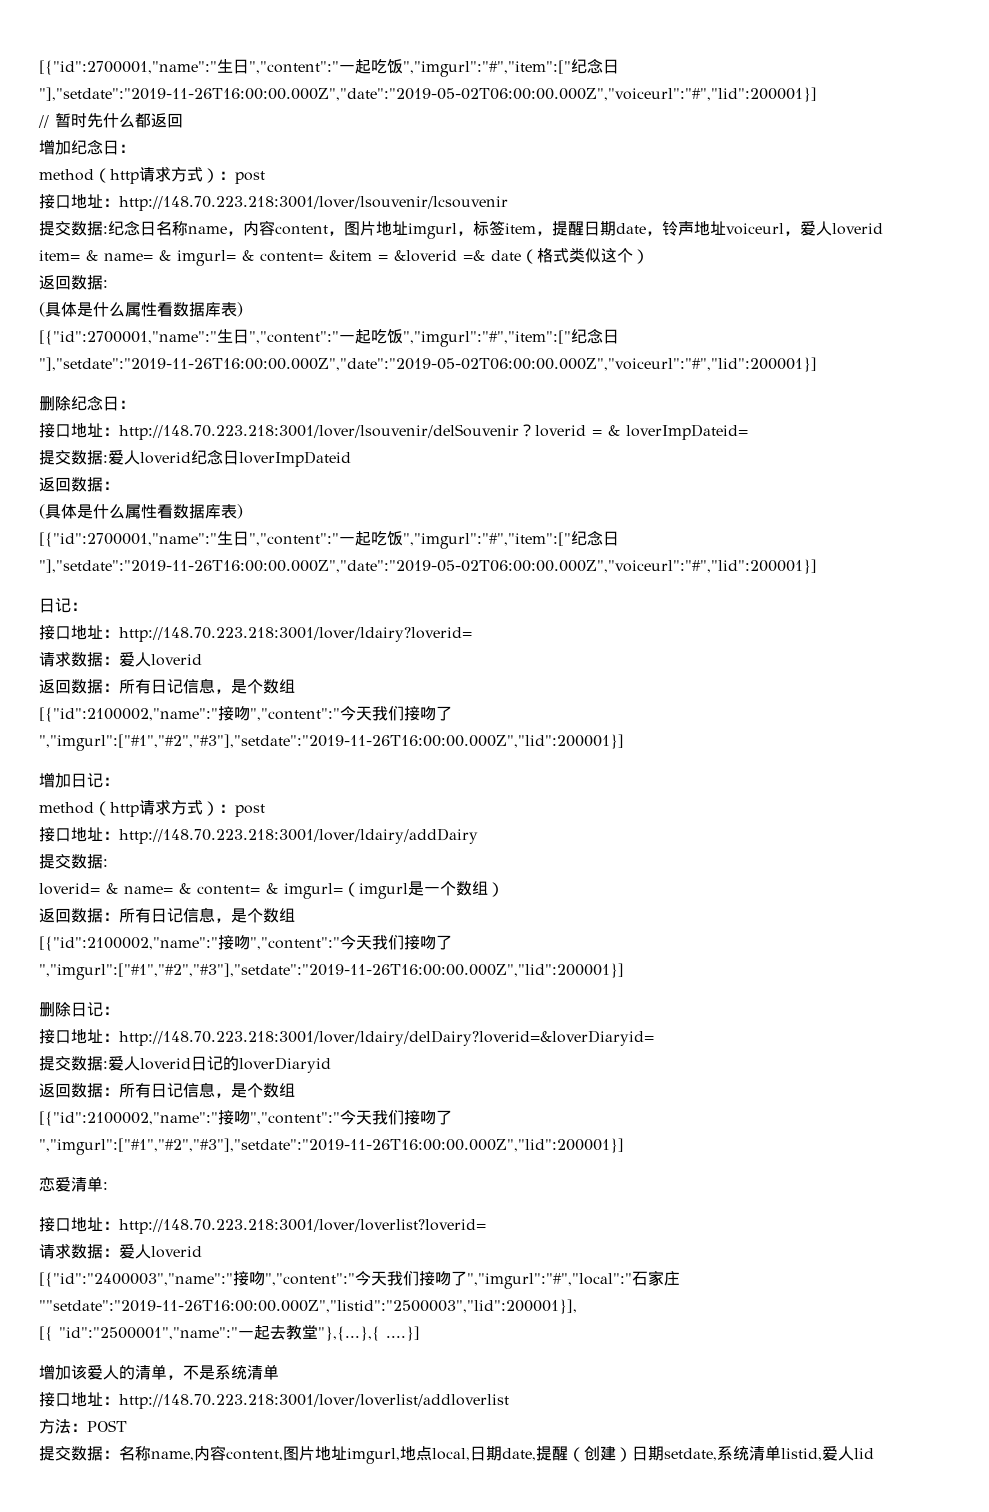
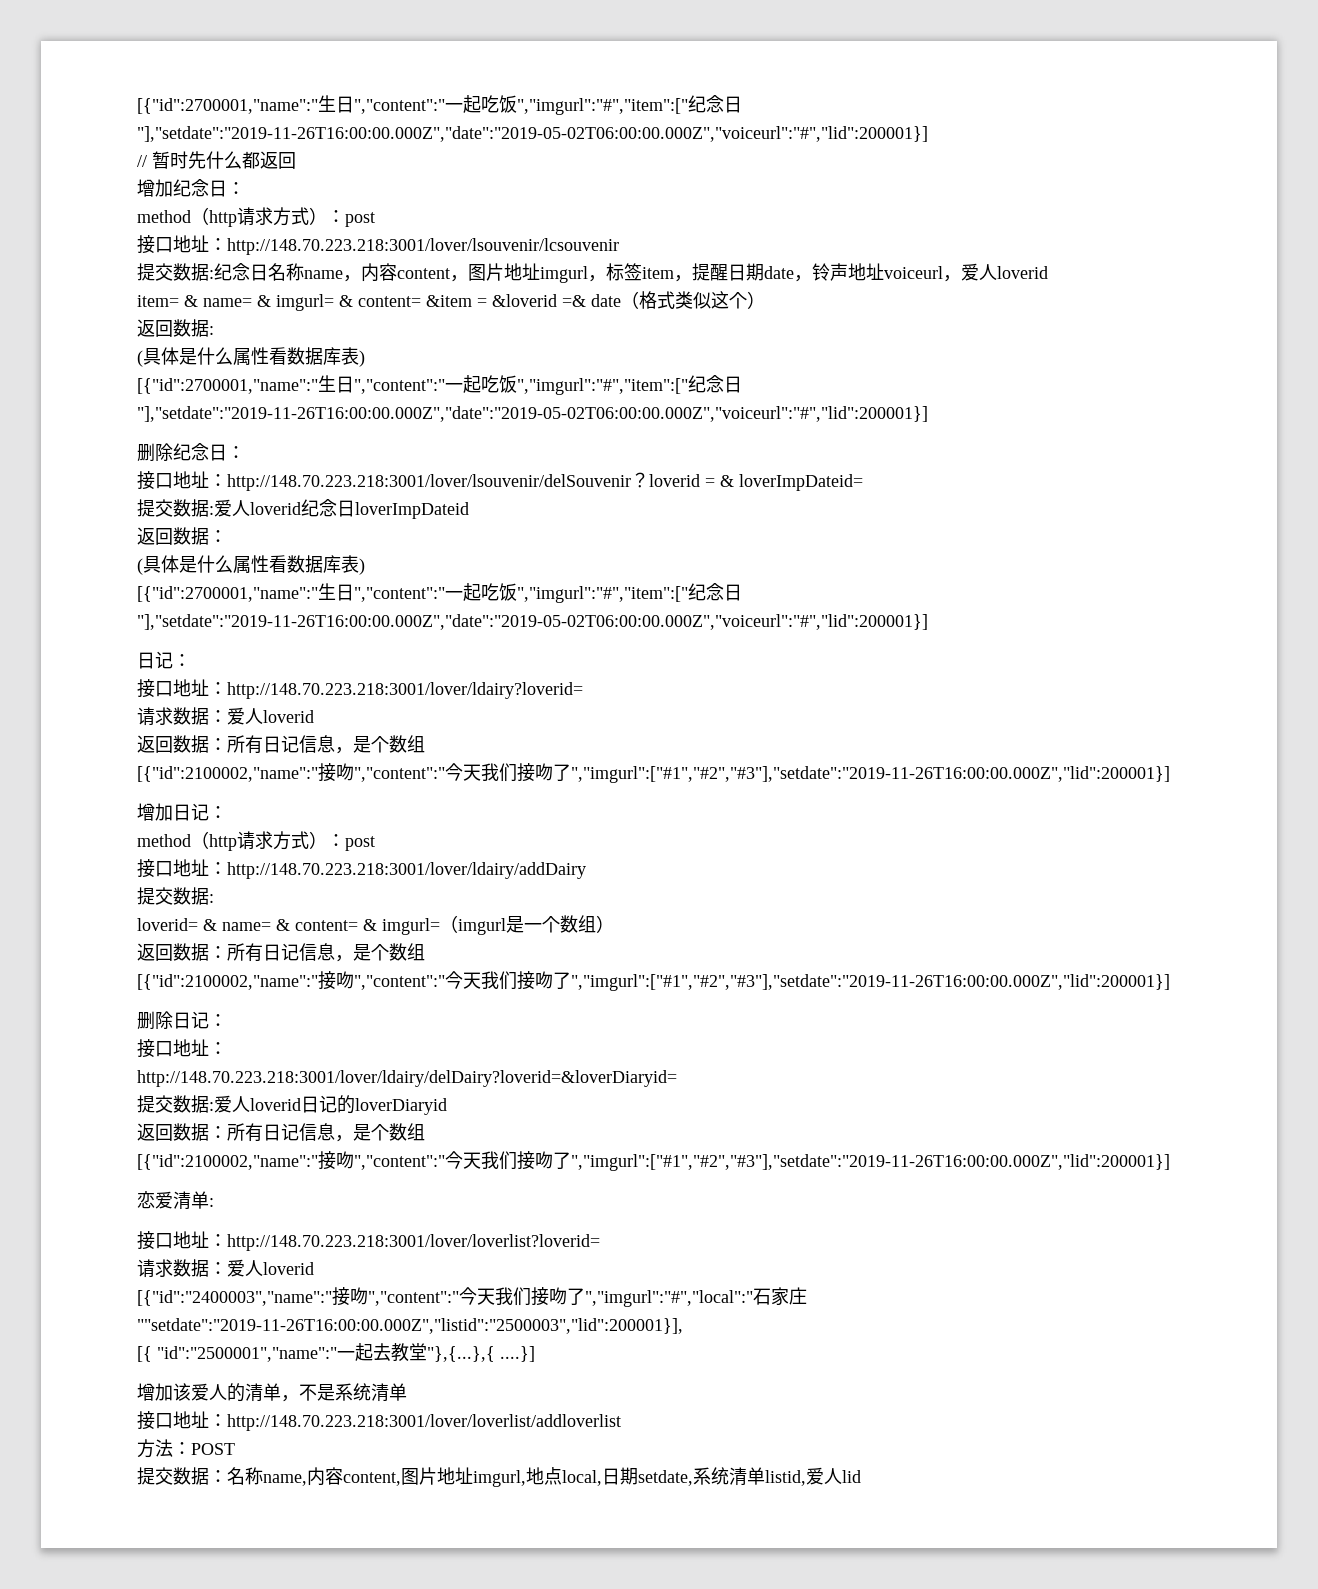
  删除日记：
- 接口地址：http://148.70.223.218:3001/lover/ldairy/delDairy?loverid=&loverDiaryid=
+ 接口地址：
+ http://148.70.223.218:3001/lover/ldairy/delDairy?loverid=&loverDiaryid=
- 提交数据：名称name,内容content,图片地址imgurl,地点local,日期date,提醒（创建）日期setdate,系统清单listid,爱人lid
+ 提交数据：名称name,内容content,图片地址imgurl,地点local,日期setdate,系统清单listid,爱人lid

